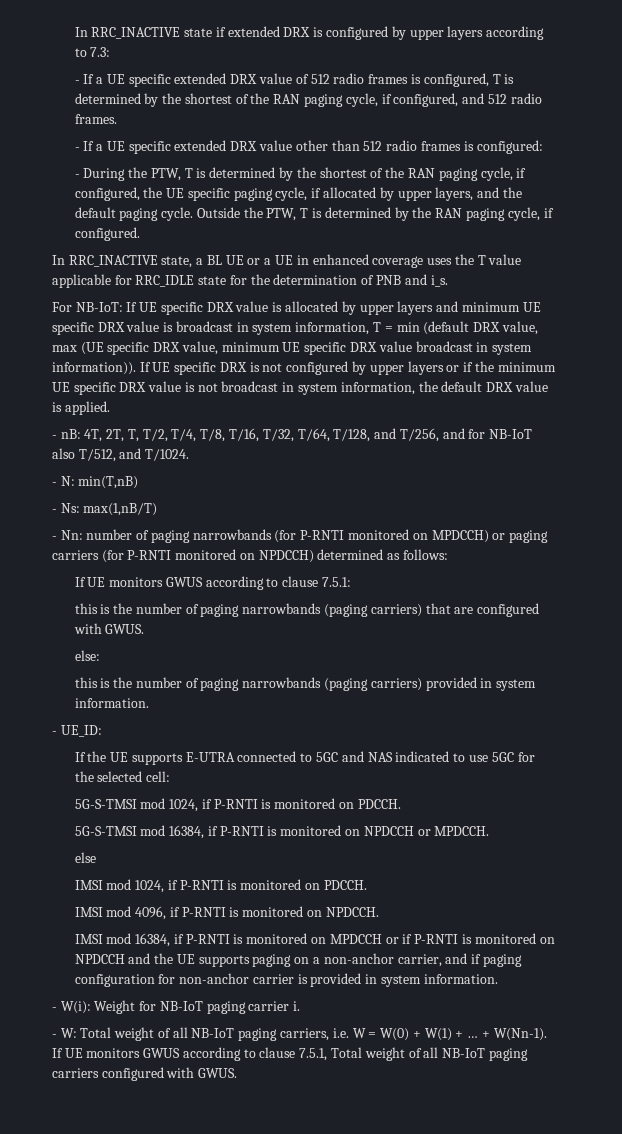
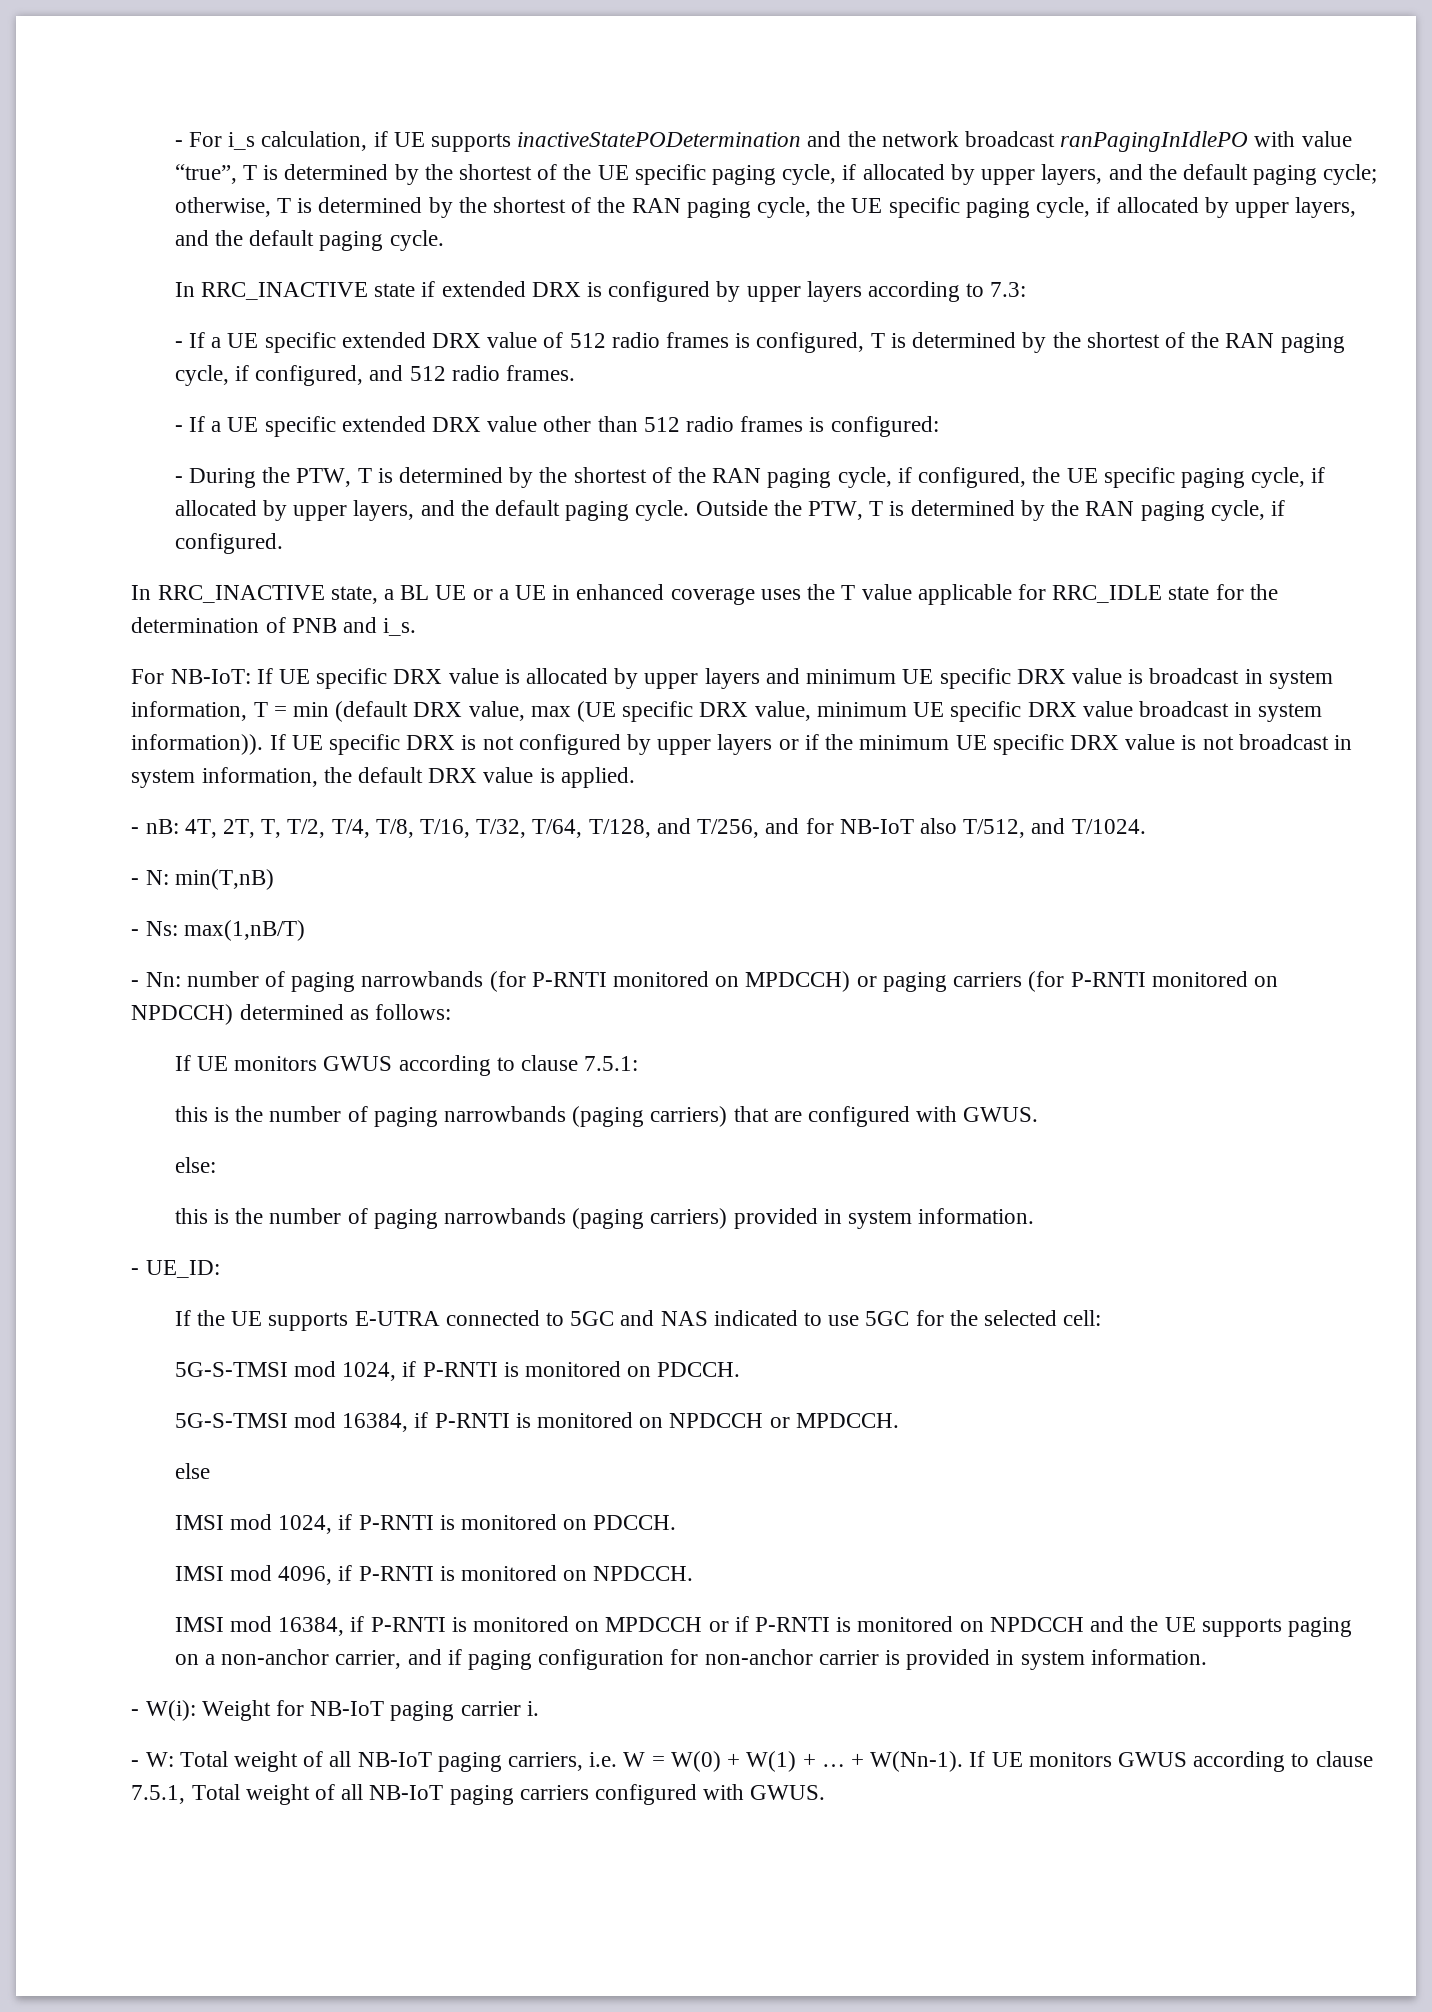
+ - For i_s calculation, if UE supports inactiveStatePODetermination and the network broadcast ranPagingInIdlePO with value “true”, T is determined by the shortest of the UE specific paging cycle, if allocated by upper layers, and the default paging cycle; otherwise, T is determined by the shortest of the RAN paging cycle, the UE specific paging cycle, if allocated by upper layers, and the default paging cycle.

